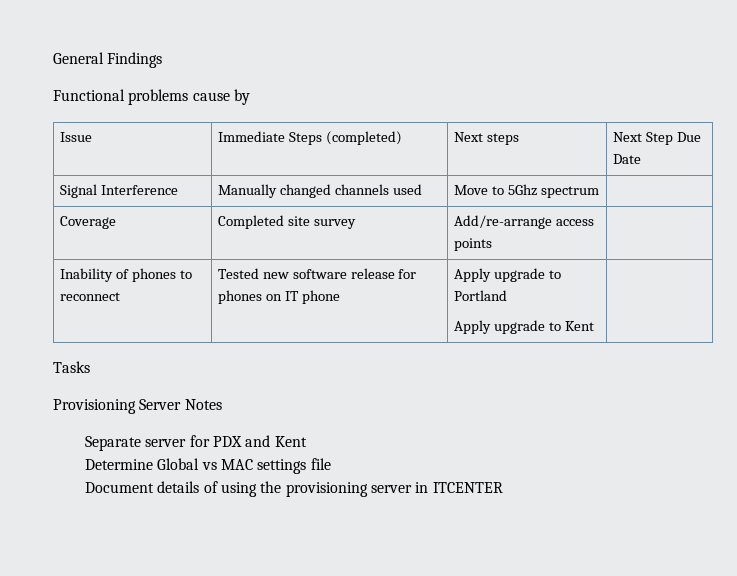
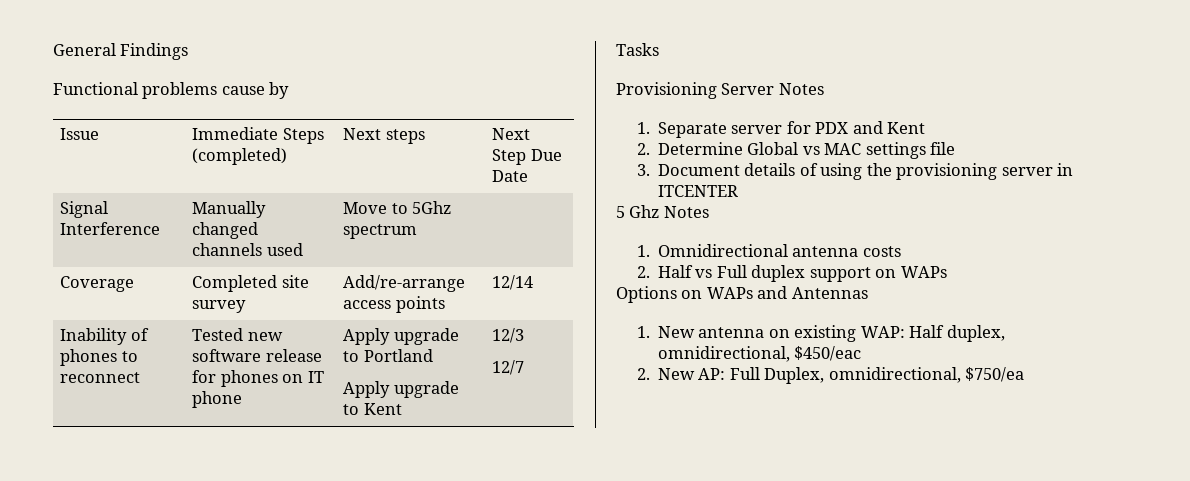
- Coverage | Completed site survey | Add/re-arrange access points |
+ Coverage | Completed site survey | Add/re-arrange access points | 12/14
  Inability of phones to reconnect | Tested new software release for phones on IT phone | Apply upgrade to Portland
- Apply upgrade to Kent |
+ Apply upgrade to Kent | 12/3
+ 12/7
- Separate server for PDX and Kent
+ 1. Separate server for PDX and Kent
- Determine Global vs MAC settings file
+ 2. Determine Global vs MAC settings file
- Document details of using the provisioning server in ITCENTER
+ 3. Document details of using the provisioning server in ITCENTER
+ 5 Ghz Notes
+ 1. Omnidirectional antenna costs
+ 2. Half vs Full duplex support on WAPs
+ Options on WAPs and Antennas
+ 1. New antenna on existing WAP: Half duplex, omnidirectional, $450/eac
+ 2. New AP: Full Duplex, omnidirectional, $750/ea

